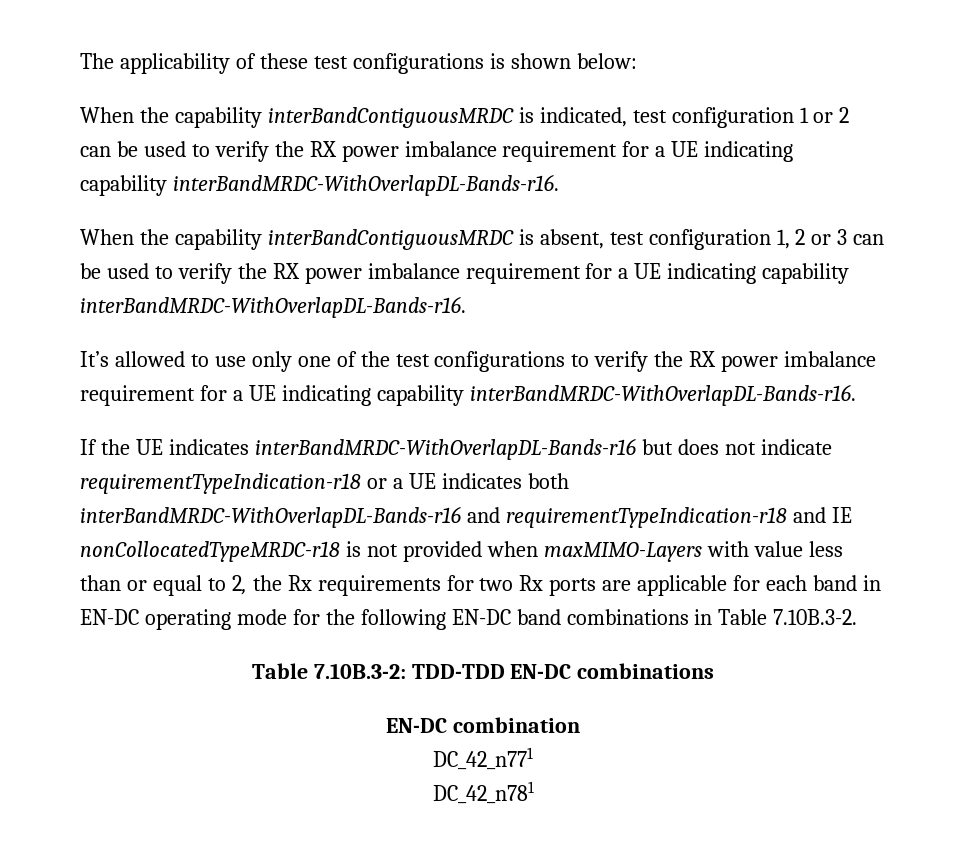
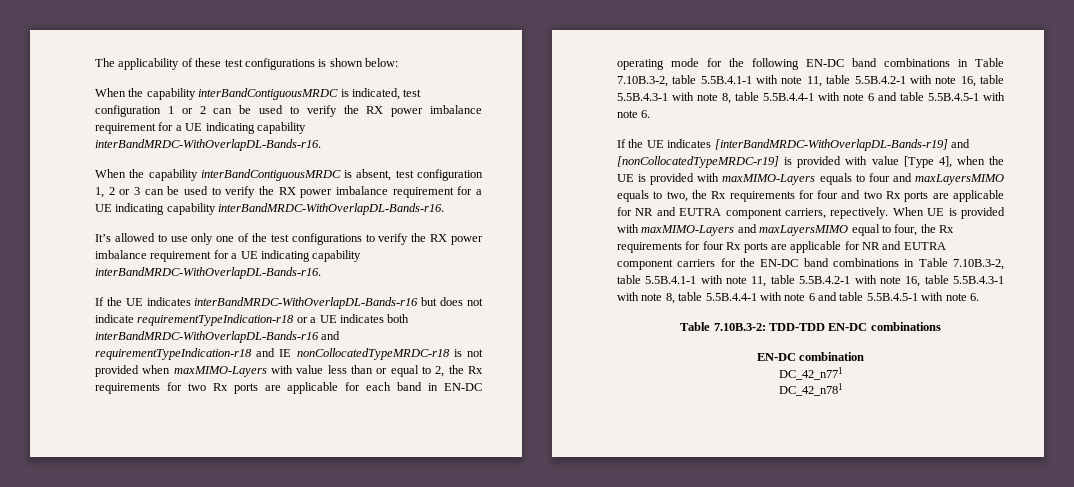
- If the UE indicates interBandMRDC-WithOverlapDL-Bands-r16 but does not indicate requirementTypeIndication-r18 or a UE indicates both interBandMRDC-WithOverlapDL-Bands-r16 and requirementTypeIndication-r18 and IE nonCollocatedTypeMRDC-r18 is not provided when maxMIMO-Layers with value less than or equal to 2, the Rx requirements for two Rx ports are applicable for each band in EN-DC operating mode for the following EN-DC band combinations in Table 7.10B.3-2.
+ If the UE indicates interBandMRDC-WithOverlapDL-Bands-r16 but does not indicate requirementTypeIndication-r18 or a UE indicates both interBandMRDC-WithOverlapDL-Bands-r16 and requirementTypeIndication-r18 and IE nonCollocatedTypeMRDC-r18 is not provided when maxMIMO-Layers with value less than or equal to 2, the Rx requirements for two Rx ports are applicable for each band in EN-DC operating mode for the following EN-DC band combinations in Table 7.10B.3-2, table 5.5B.4.1-1 with note 11, table 5.5B.4.2-1 with note 16, table 5.5B.4.3-1 with note 8, table 5.5B.4.4-1 with note 6 and table 5.5B.4.5-1 with note 6.
+ If the UE indicates [interBandMRDC-WithOverlapDL-Bands-r19] and [nonCollocatedTypeMRDC-r19] is provided with value [Type 4], when the UE is provided with maxMIMO-Layers equals to four and maxLayersMIMO equals to two, the Rx requirements for four and two Rx ports are applicable for NR and EUTRA component carriers, repectively. When UE is provided with maxMIMO-Layers and maxLayersMIMO equal to four, the Rx requirements for four Rx ports are applicable for NR and EUTRA component carriers for the EN-DC band combinations in Table 7.10B.3-2, table 5.5B.4.1-1 with note 11, table 5.5B.4.2-1 with note 16, table 5.5B.4.3-1 with note 8, table 5.5B.4.4-1 with note 6 and table 5.5B.4.5-1 with note 6.

